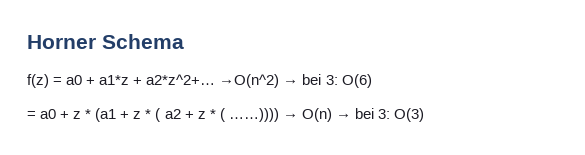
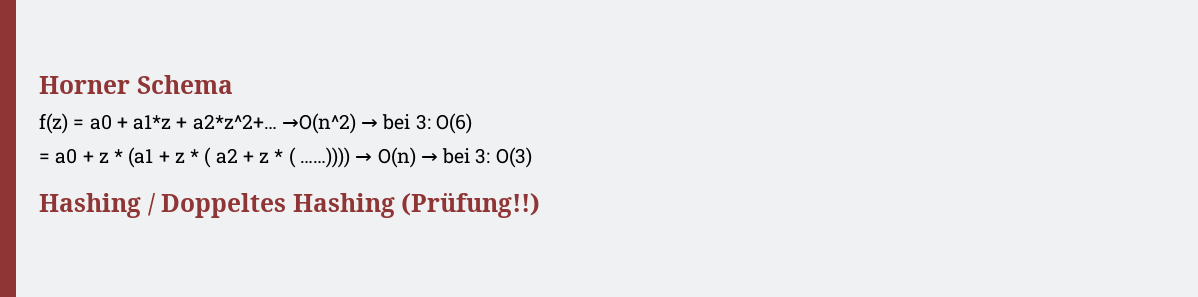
+ Hashing / Doppeltes Hashing (Prüfung!!)

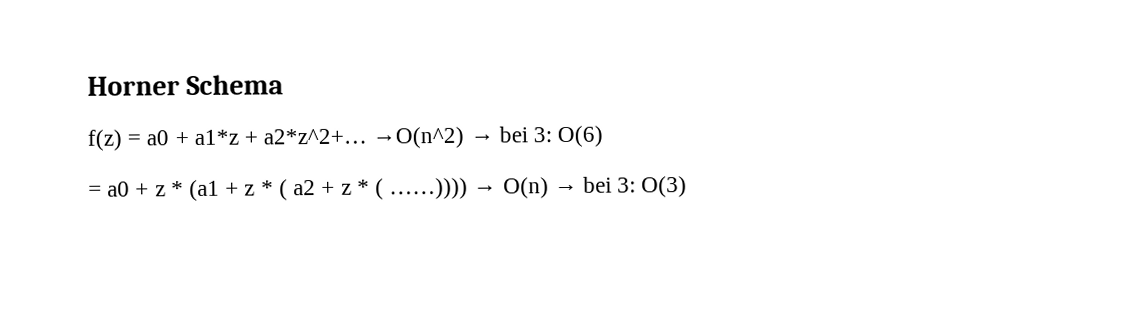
- Hashing / Doppeltes Hashing (Prüfung!!)

